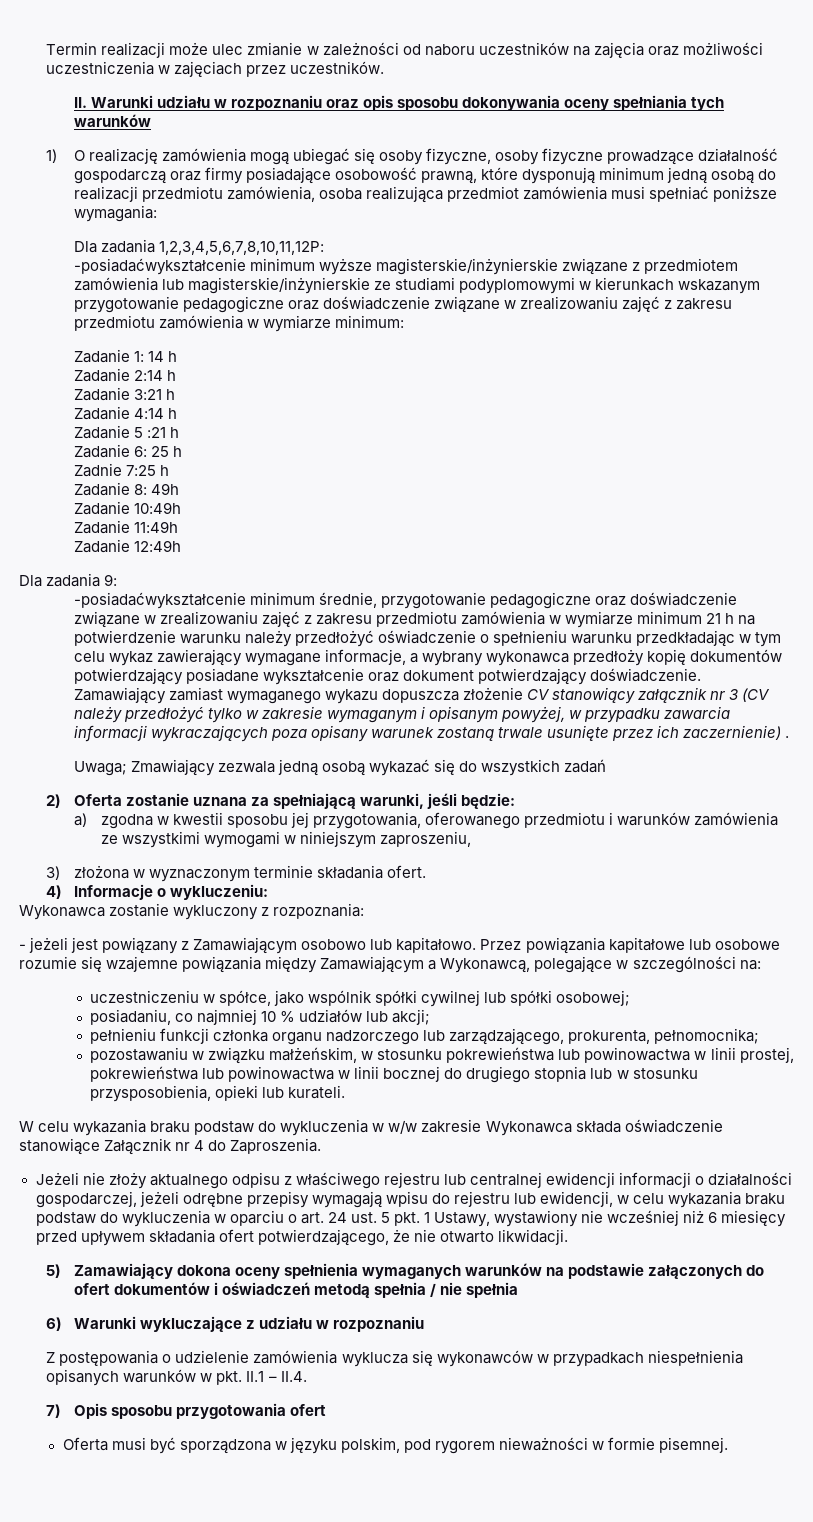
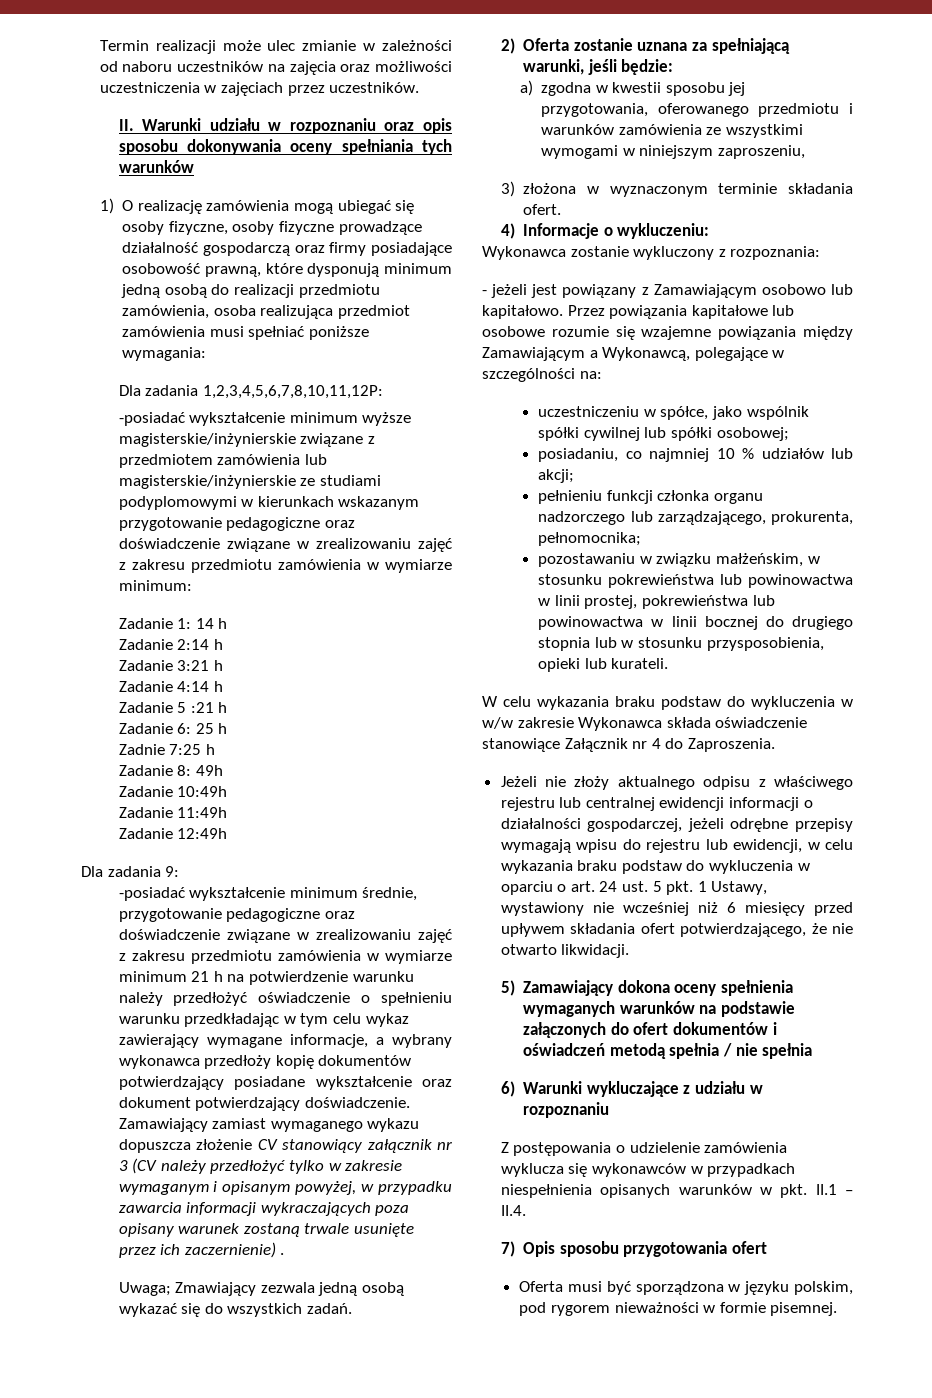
- -posiadaćwykształcenie minimum wyższe magisterskie/inżynierskie związane z przedmiotem zamówienia lub magisterskie/inżynierskie ze studiami podyplomowymi w kierunkach wskazanym przygotowanie pedagogiczne oraz doświadczenie związane w zrealizowaniu zajęć z zakresu przedmiotu zamówienia w wymiarze minimum:
+ -posiadać wykształcenie minimum wyższe magisterskie/inżynierskie związane z przedmiotem zamówienia lub magisterskie/inżynierskie ze studiami podyplomowymi w kierunkach wskazanym przygotowanie pedagogiczne oraz doświadczenie związane w zrealizowaniu zajęć z zakresu przedmiotu zamówienia w wymiarze minimum:
- -posiadaćwykształcenie minimum średnie, przygotowanie pedagogiczne oraz doświadczenie związane w zrealizowaniu zajęć z zakresu przedmiotu zamówienia w wymiarze minimum 21 h na potwierdzenie warunku należy przedłożyć oświadczenie o spełnieniu warunku przedkładając w tym celu wykaz zawierający wymagane informacje, a wybrany wykonawca przedłoży kopię dokumentów potwierdzający posiadane wykształcenie oraz dokument potwierdzający doświadczenie.
+ -posiadać wykształcenie minimum średnie, przygotowanie pedagogiczne oraz doświadczenie związane w zrealizowaniu zajęć z zakresu przedmiotu zamówienia w wymiarze minimum 21 h na potwierdzenie warunku należy przedłożyć oświadczenie o spełnieniu warunku przedkładając w tym celu wykaz zawierający wymagane informacje, a wybrany wykonawca przedłoży kopię dokumentów potwierdzający posiadane wykształcenie oraz dokument potwierdzający doświadczenie.
- Uwaga; Zmawiający zezwala jedną osobą wykazać się do wszystkich zadań
+ Uwaga; Zmawiający zezwala jedną osobą wykazać się do wszystkich zadań.

